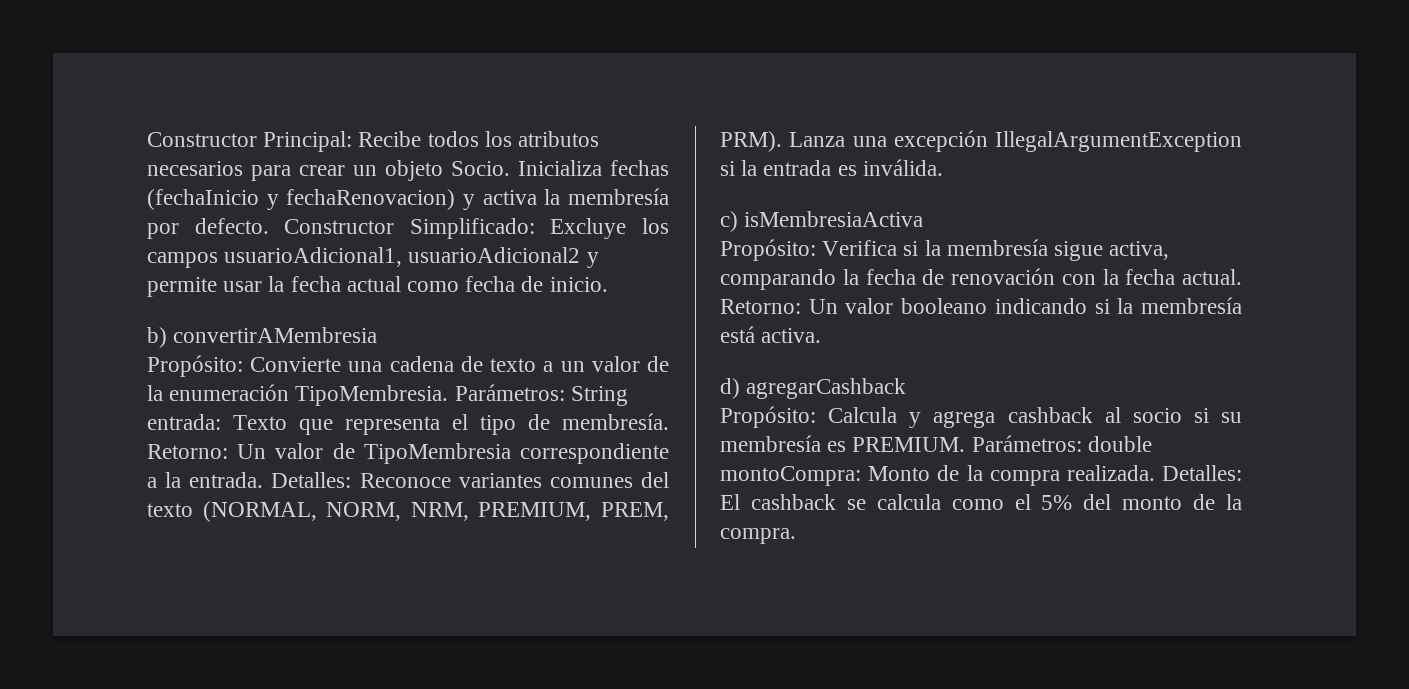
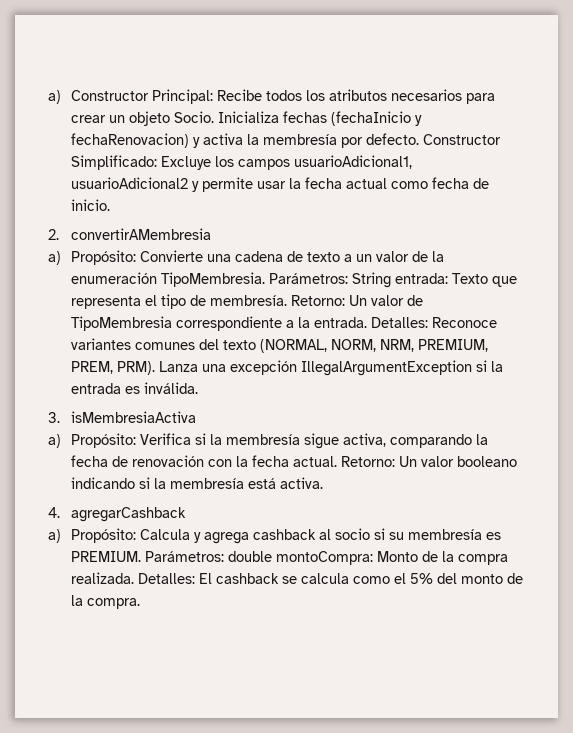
- Constructor Principal: Recibe todos los atributos necesarios para crear un objeto Socio.
+ a) Constructor Principal: Recibe todos los atributos necesarios para crear un objeto Socio.
- b) convertirAMembresia
+ 2. convertirAMembresia
- Propósito: Convierte una cadena de texto a un valor de la enumeración TipoMembresia.
+ a) Propósito: Convierte una cadena de texto a un valor de la enumeración TipoMembresia.
- c) isMembresiaActiva
+ 3. isMembresiaActiva
- Propósito: Verifica si la membresía sigue activa, comparando la fecha de renovación con la fecha actual.
+ a) Propósito: Verifica si la membresía sigue activa, comparando la fecha de renovación con la fecha actual.
- d) agregarCashback
+ 4. agregarCashback
- Propósito: Calcula y agrega cashback al socio si su membresía es PREMIUM.
+ a) Propósito: Calcula y agrega cashback al socio si su membresía es PREMIUM.

